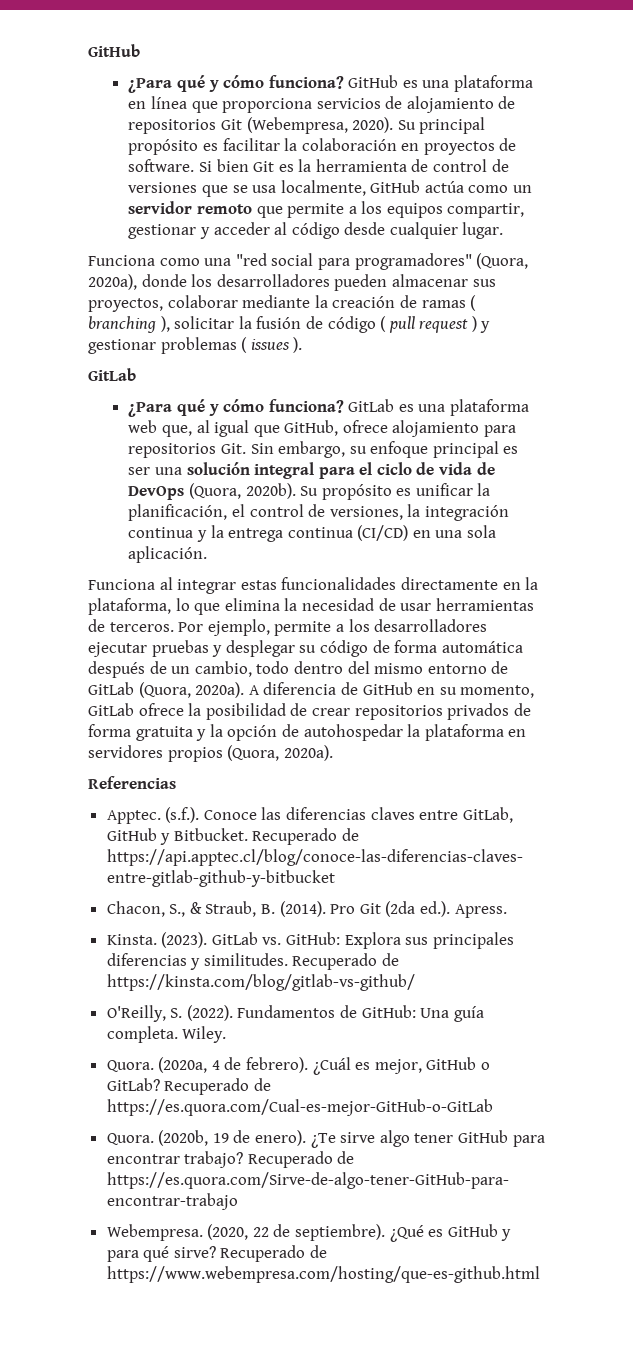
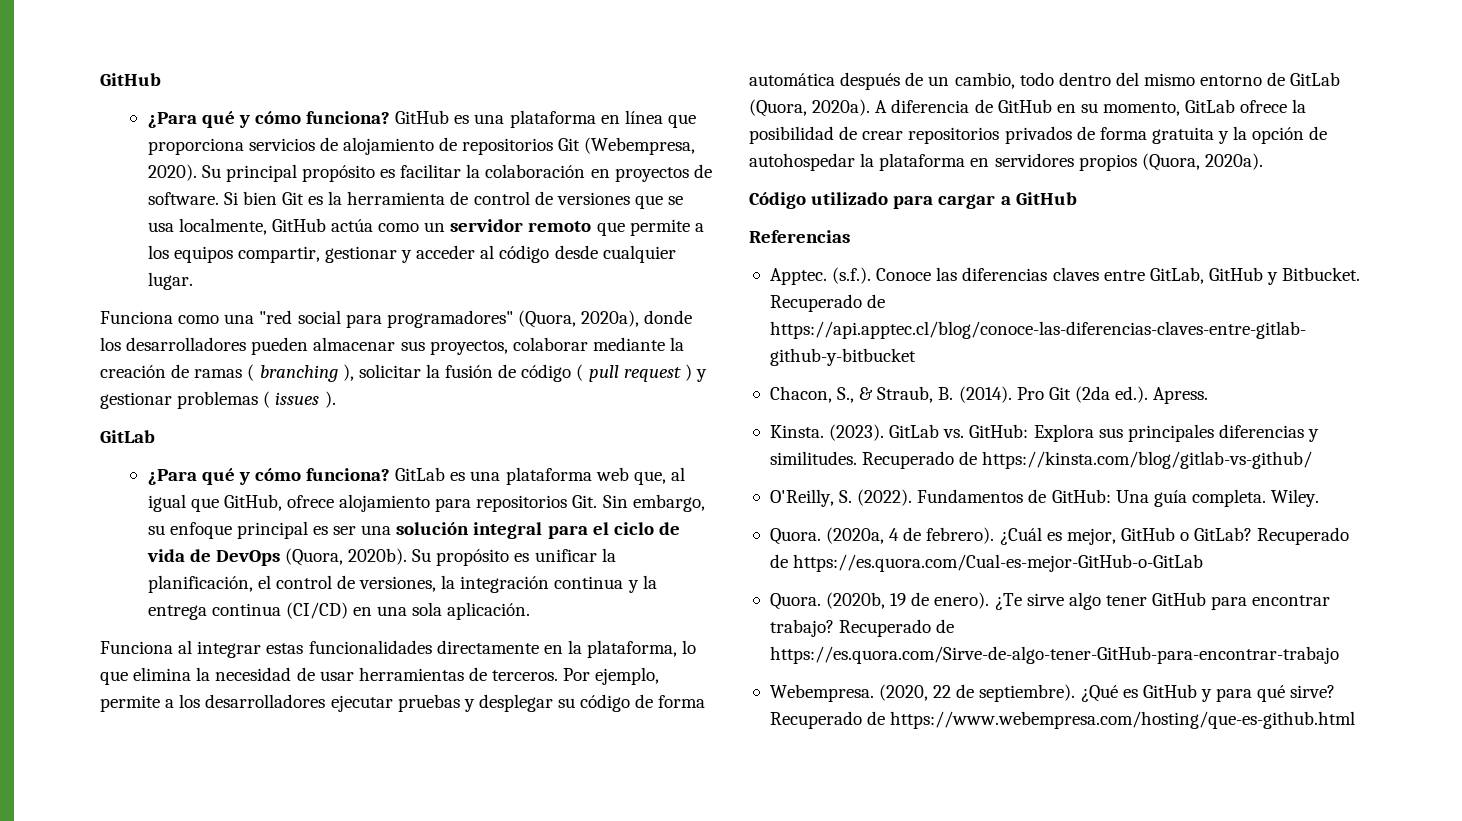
+ Código utilizado para cargar a GitHub

